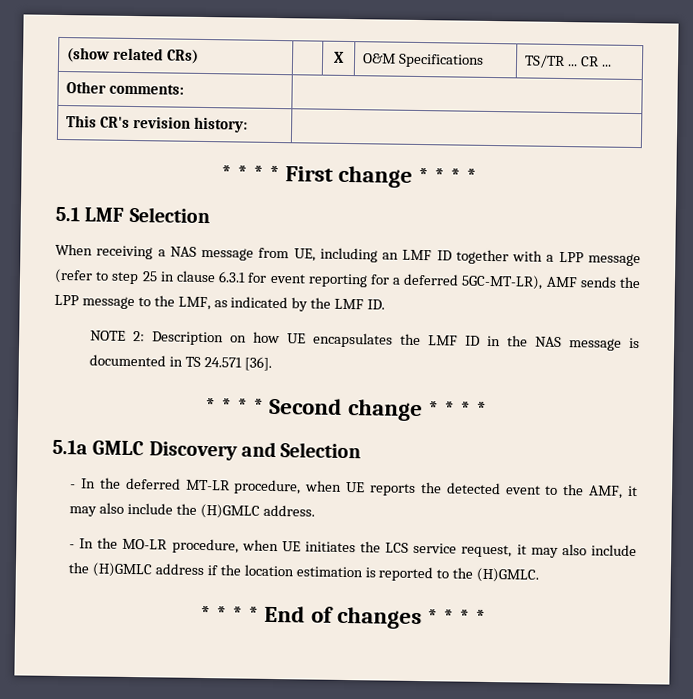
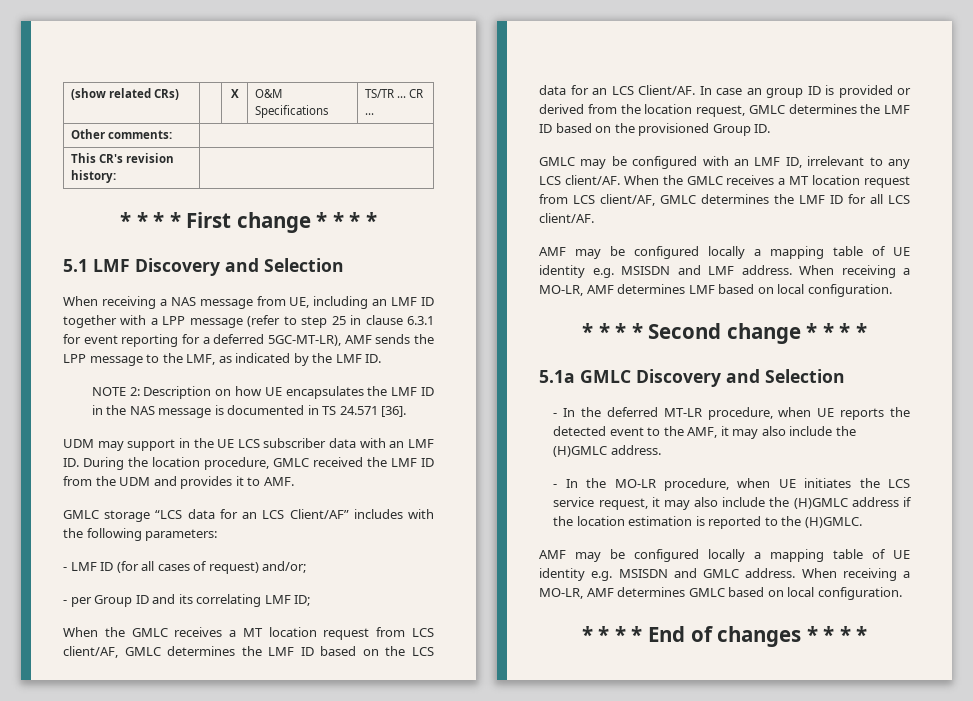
- 5.1 LMF Selection
+ 5.1 LMF Discovery and Selection
+ UDM may support in the UE LCS subscriber data with an LMF ID. During the location procedure, GMLC received the LMF ID from the UDM and provides it to AMF.
+ GMLC storage “LCS data for an LCS Client/AF” includes with the following parameters:
+ - LMF ID (for all cases of request) and/or;
+ - per Group ID and its correlating LMF ID;
+ When the GMLC receives a MT location request from LCS client/AF, GMLC determines the LMF ID based on the LCS data for an LCS Client/AF. In case an group ID is provided or derived from the location request, GMLC determines the LMF ID based on the provisioned Group ID.
+ GMLC may be configured with an LMF ID, irrelevant to any LCS client/AF. When the GMLC receives a MT location request from LCS client/AF, GMLC determines the LMF ID for all LCS client/AF.
+ AMF may be configured locally a mapping table of UE identity e.g. MSISDN and LMF address. When receiving a MO-LR, AMF determines LMF based on local configuration.
+ AMF may be configured locally a mapping table of UE identity e.g. MSISDN and GMLC address. When receiving a MO-LR, AMF determines GMLC based on local configuration.

